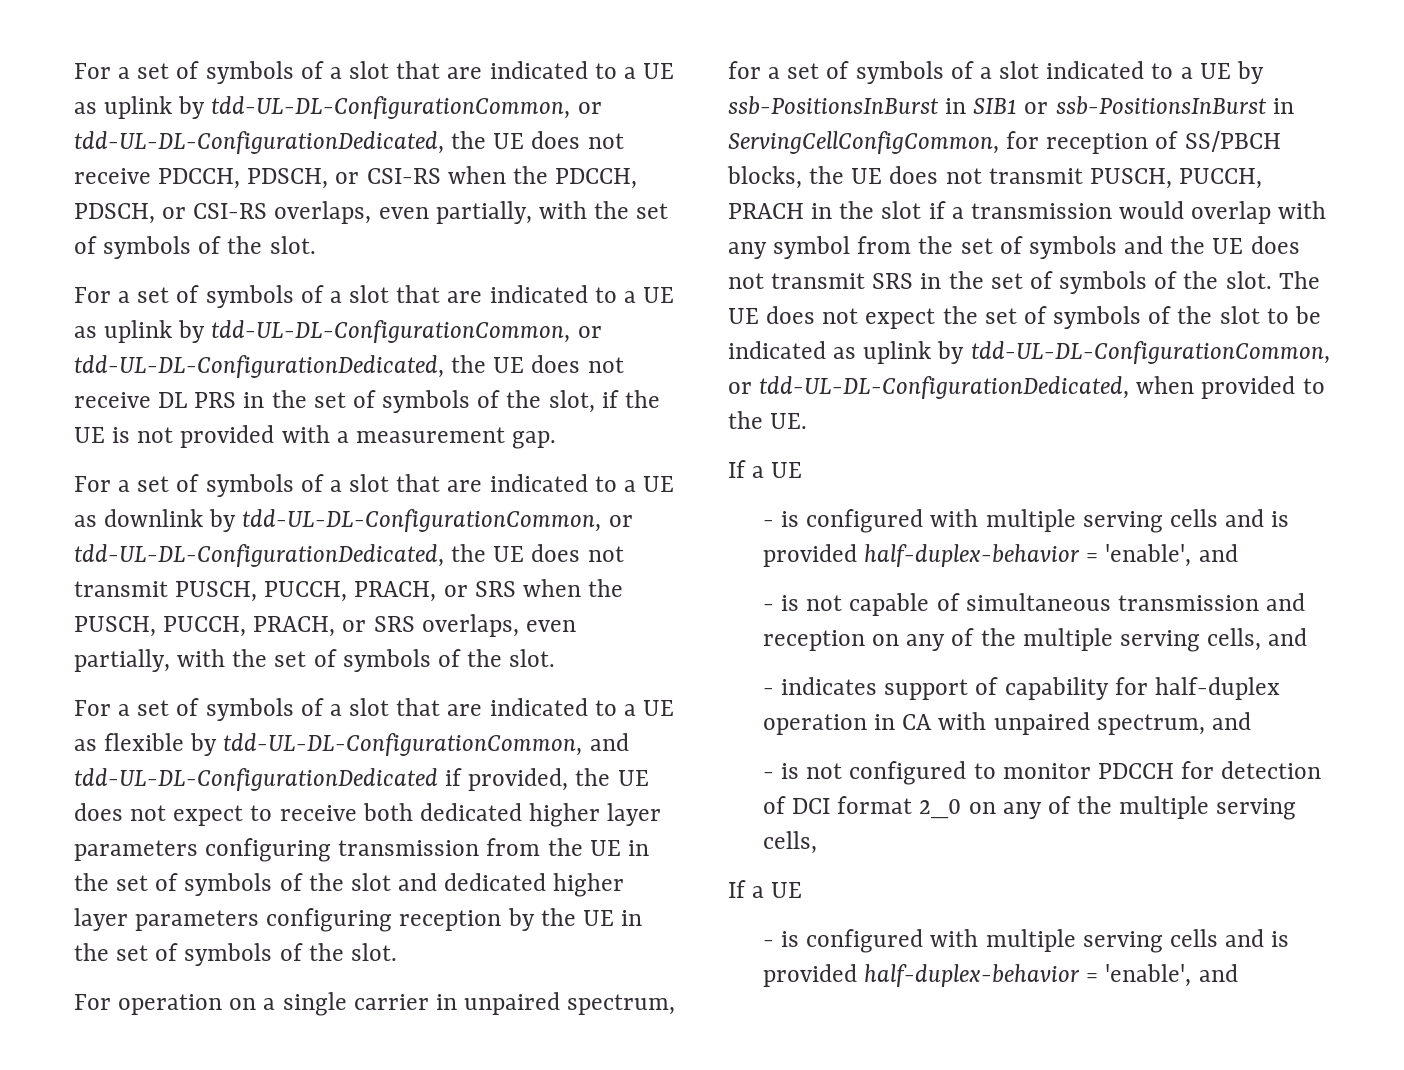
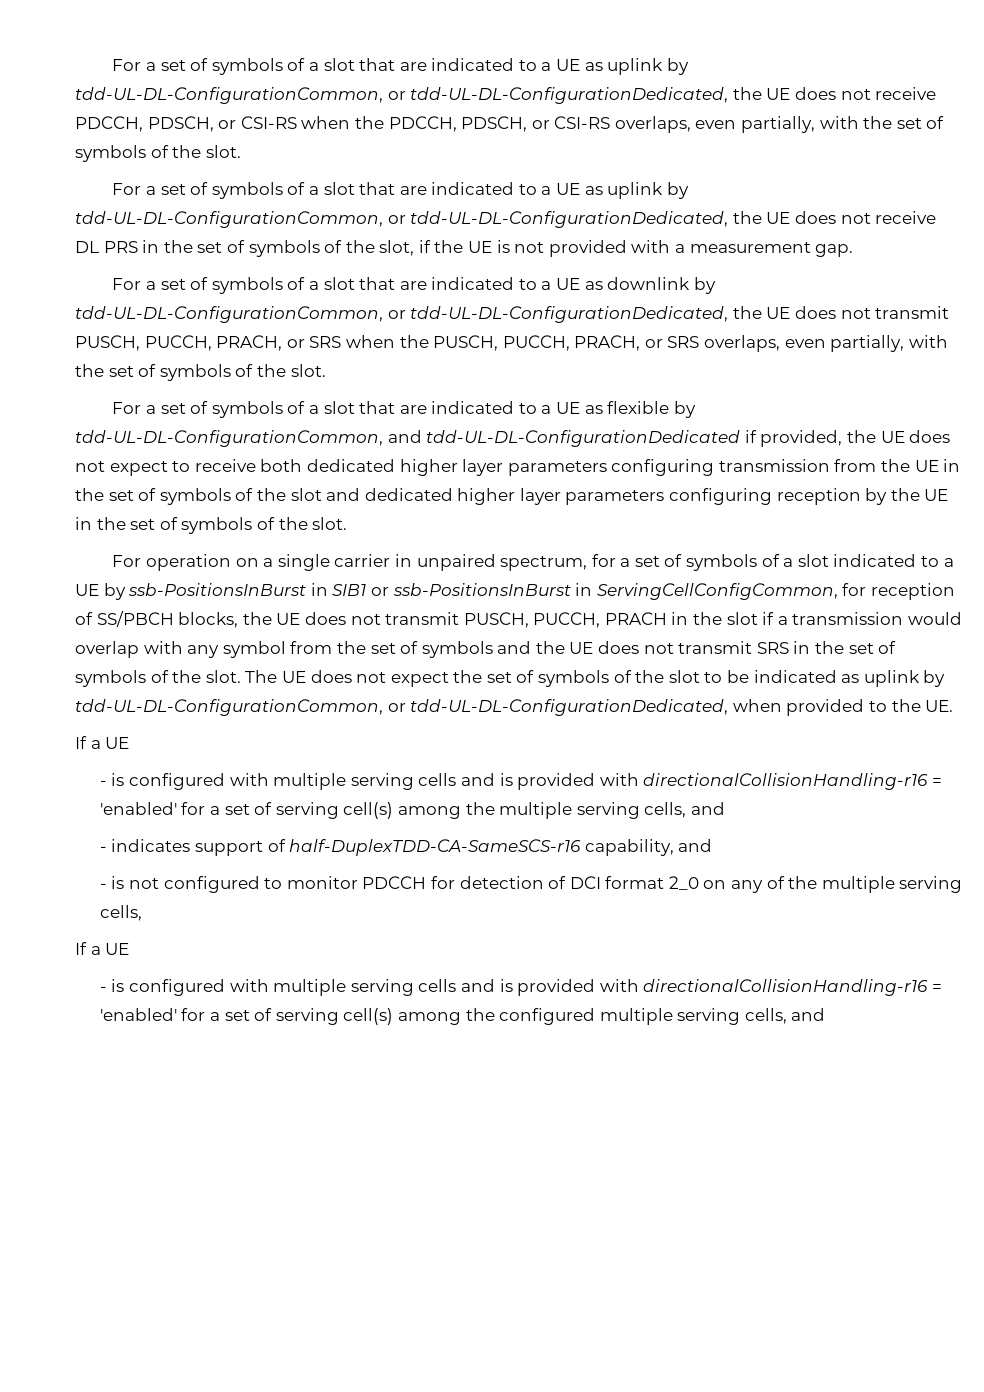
  The UE does not expect the set of symbols of the slot to be indicated as uplink by tdd-UL-DL-ConfigurationCommon, or tdd-UL-DL-ConfigurationDedicated, when provided to the UE.
  If a UE
- - is configured with multiple serving cells and is provided half-duplex-behavior = 'enable', and
- - is not capable of simultaneous transmission and reception on any of the multiple serving cells, and
+ - is configured with multiple serving cells and is provided with directionalCollisionHandling-r16 = 'enabled' for a set of serving cell(s) among the multiple serving cells, and
- - indicates support of capability for half-duplex operation in CA with unpaired spectrum, and
+ - indicates support of half-DuplexTDD-CA-SameSCS-r16 capability, and
  - is not configured to monitor PDCCH for detection of DCI format 2_0 on any of the multiple serving cells,
  If a UE
- - is configured with multiple serving cells and is provided half-duplex-behavior = 'enable', and
+ - is configured with multiple serving cells and is provided with directionalCollisionHandling-r16 = 'enabled' for a set of serving cell(s) among the configured multiple serving cells, and

